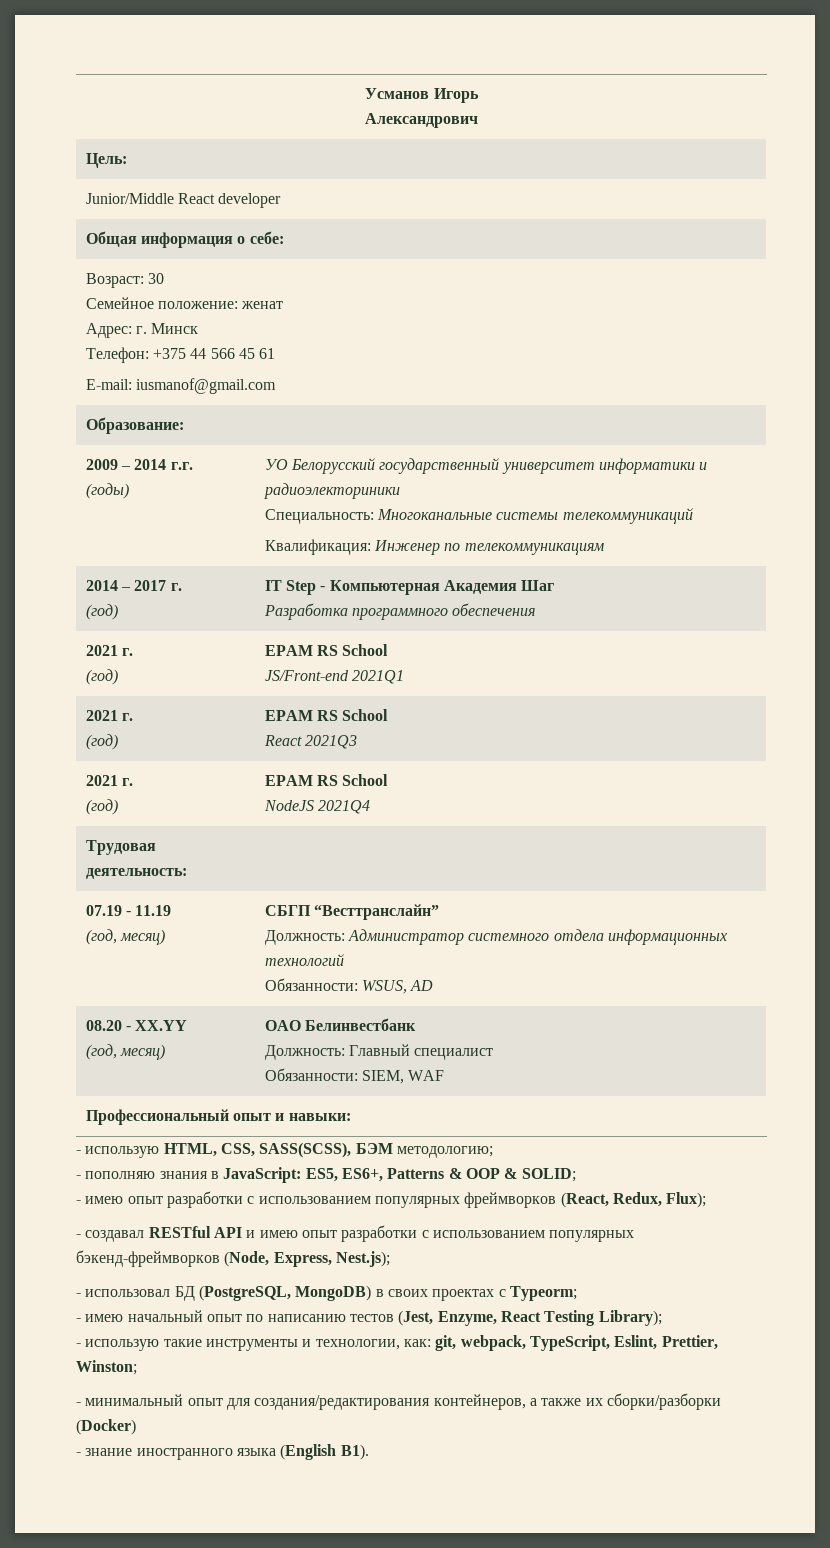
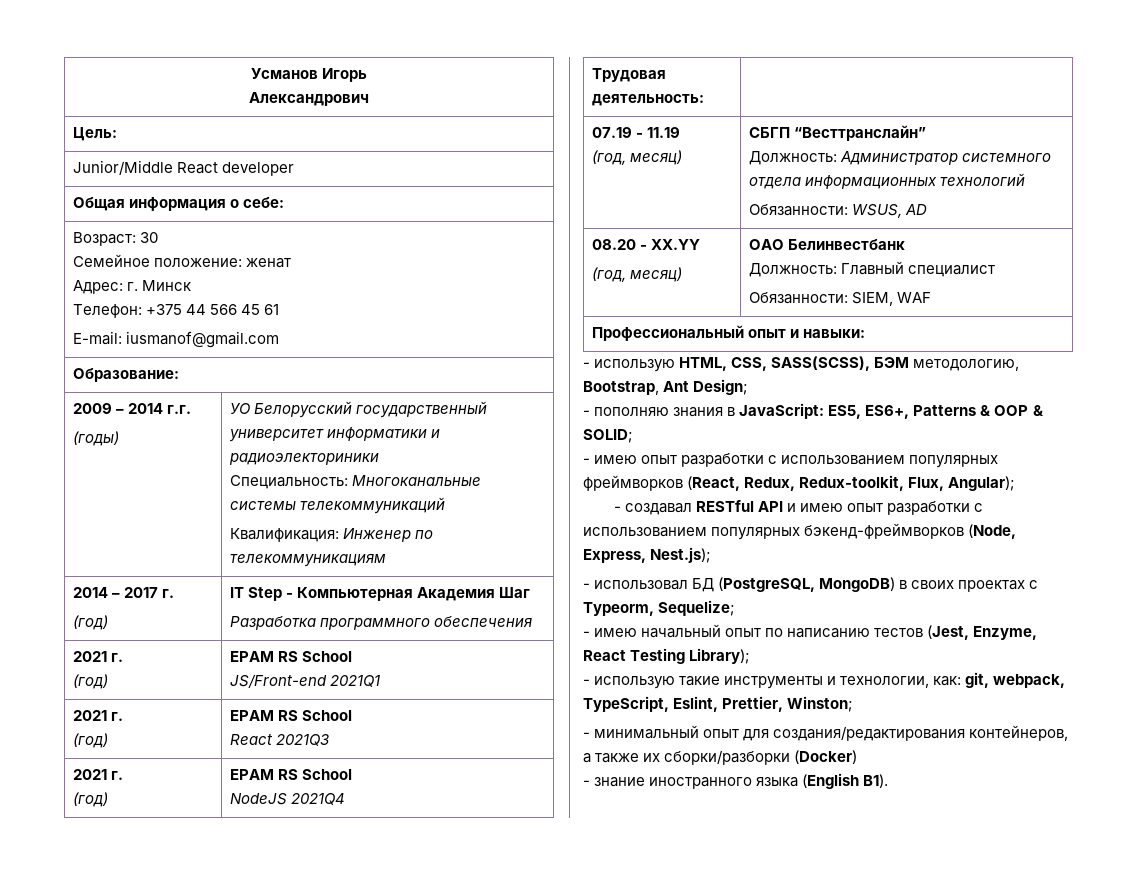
- - использую HTML, CSS, SASS(SCSS), БЭМ методологию;
+ - использую HTML, CSS, SASS(SCSS), БЭМ методологию, Bootstrap, Ant Design;
- - имею опыт разработки с использованием популярных фреймворков (React, Redux, Flux);
+ - имею опыт разработки с использованием популярных фреймворков (React, Redux, Redux-toolkit, Flux, Angular);
- - использовал БД (PostgreSQL, MongoDB) в своих проектах с Typeorm;
+ - использовал БД (PostgreSQL, MongoDB) в своих проектах с Typeorm, Sequelize;

